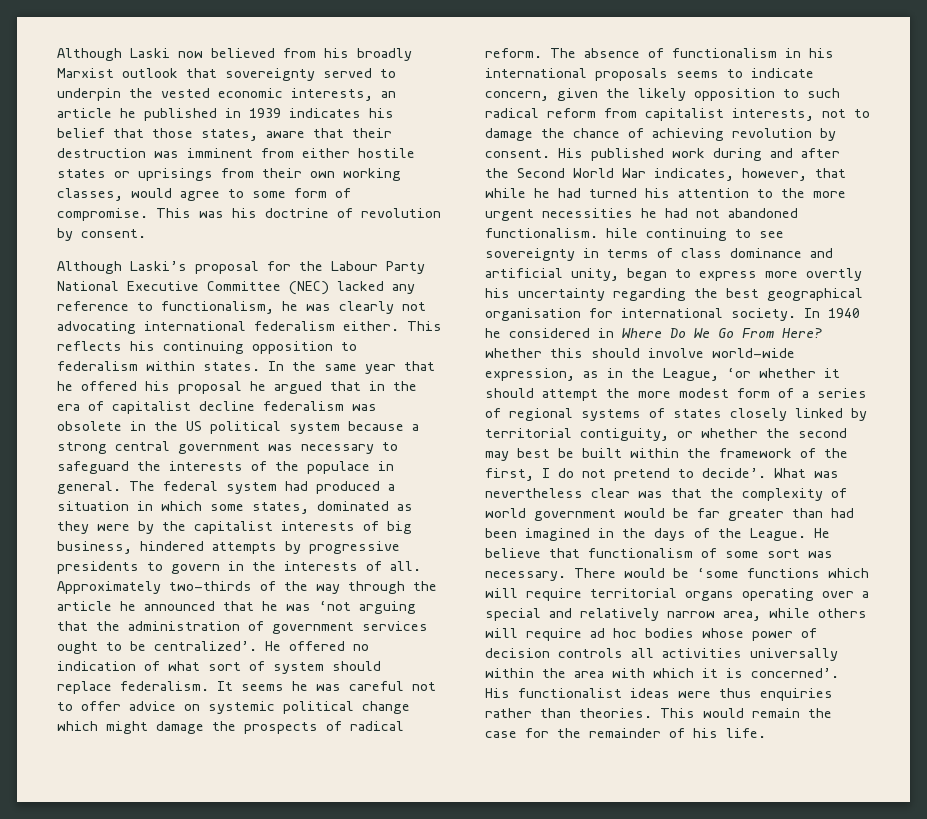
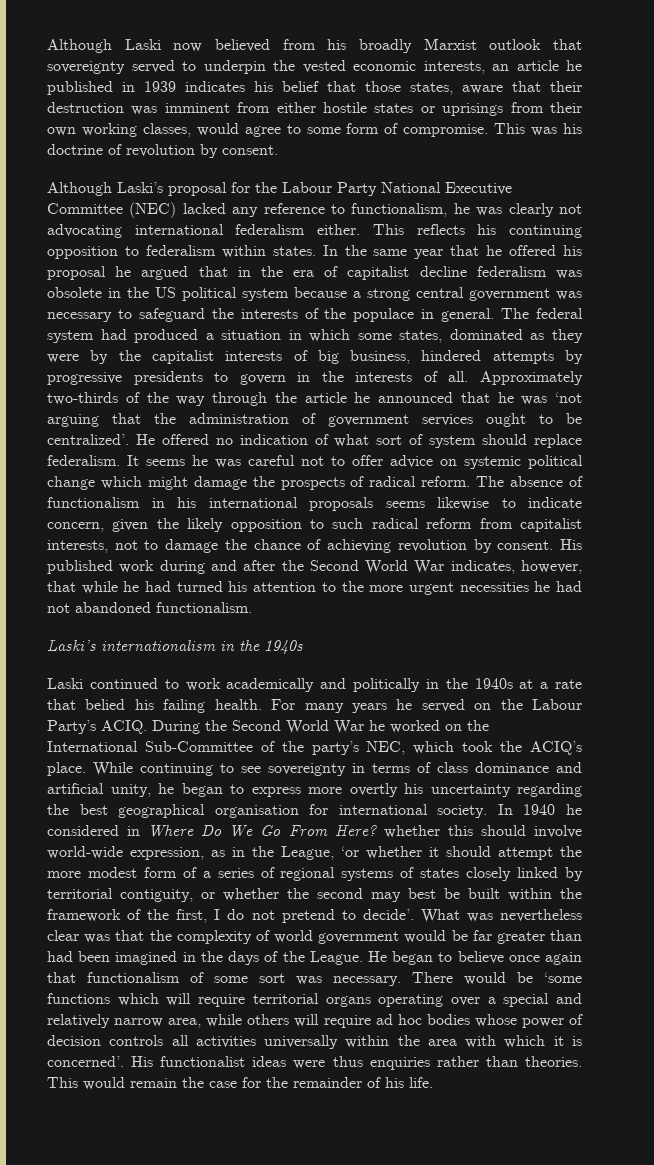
- The absence of functionalism in his international proposals seems to indicate concern, given the likely opposition to such radical reform from capitalist interests, not to damage the chance of achieving revolution by consent.
+ The absence of functionalism in his international proposals seems likewise to indicate concern, given the likely opposition to such radical reform from capitalist interests, not to damage the chance of achieving revolution by consent.
- His published work during and after the Second World War indicates, however, that while he had turned his attention to the more urgent necessities he had not abandoned functionalism. hile continuing to see sovereignty in terms of class dominance and artificial unity, began to express more overtly his uncertainty regarding the best geographical organisation for international society.
+ His published work during and after the Second World War indicates, however, that while he had turned his attention to the more urgent necessities he had not abandoned functionalism.
+ Laski’s internationalism in the 1940s
+ Laski continued to work academically and politically in the 1940s at a rate that belied his failing health. For many years he served on the Labour Party’s ACIQ. During the Second World War he worked on the International Sub-Committee of the party’s NEC, which took the ACIQ’s place. While continuing to see sovereignty in terms of class dominance and artificial unity, he began to express more overtly his uncertainty regarding the best geographical organisation for international society.
- He believe that functionalism of some sort was necessary.
+ He began to believe once again that functionalism of some sort was necessary.

